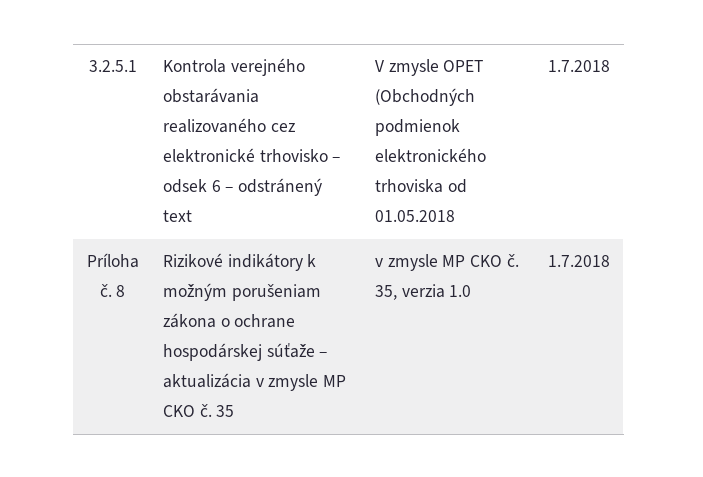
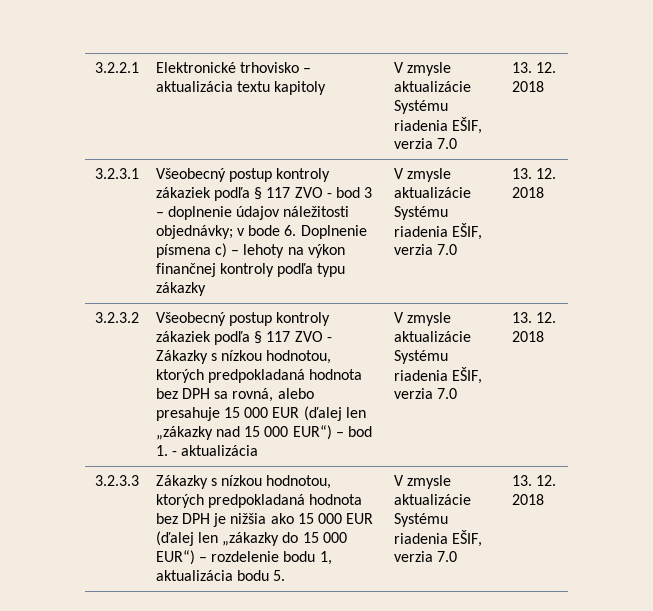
- 3.2.5.1 | Kontrola verejného obstarávania realizovaného cez elektronické trhovisko – odsek 6 – odstránený text | V zmysle OPET (Obchodných podmienok elektronického trhoviska od 01.05.2018 | 1.7.2018
- Príloha č. 8 | Rizikové indikátory k možným porušeniam zákona o ochrane hospodárskej súťaže – aktualizácia v zmysle MP CKO č. 35 | v zmysle MP CKO č. 35, verzia 1.0 | 1.7.2018
+ 3.2.2.1 | Elektronické trhovisko – aktualizácia textu kapitoly | V zmysle aktualizácie Systému riadenia EŠIF, verzia 7.0 | 13. 12. 2018
+ 3.2.3.1 | Všeobecný postup kontroly zákaziek podľa § 117 ZVO - bod 3 – doplnenie údajov náležitosti objednávky; v bode 6. Doplnenie písmena c) – lehoty na výkon finančnej kontroly podľa typu zákazky | V zmysle aktualizácie Systému riadenia EŠIF, verzia 7.0 | 13. 12. 2018
+ 3.2.3.2 | Všeobecný postup kontroly zákaziek podľa § 117 ZVO - Zákazky s nízkou hodnotou, ktorých predpokladaná hodnota bez DPH sa rovná, alebo presahuje 15 000 EUR (ďalej len „zákazky nad 15 000 EUR“) – bod 1. - aktualizácia | V zmysle aktualizácie Systému riadenia EŠIF, verzia 7.0 | 13. 12. 2018
+ 3.2.3.3 | Zákazky s nízkou hodnotou, ktorých predpokladaná hodnota bez DPH je nižšia ako 15 000 EUR (ďalej len „zákazky do 15 000 EUR“) – rozdelenie bodu 1, aktualizácia bodu 5. | V zmysle aktualizácie Systému riadenia EŠIF, verzia 7.0 | 13. 12. 2018

